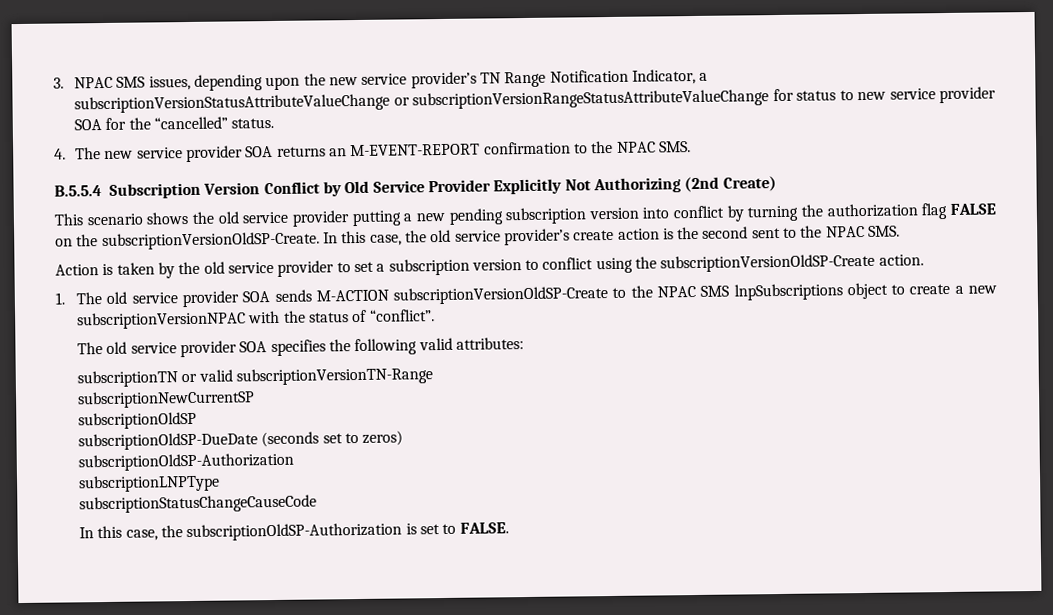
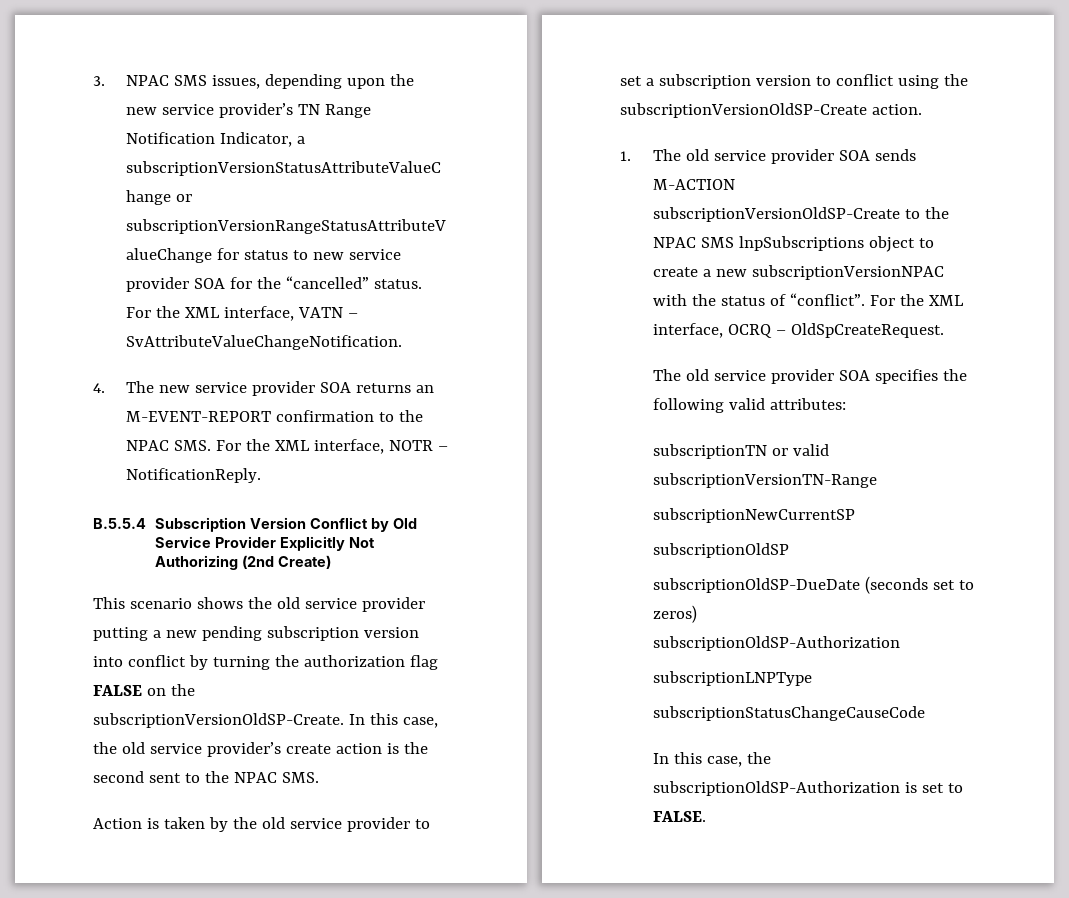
+ For the XML interface, VATN – SvAttributeValueChangeNotification.
- 4. The new service provider SOA returns an M-EVENT-REPORT confirmation to the NPAC SMS.
+ 4. The new service provider SOA returns an M-EVENT-REPORT confirmation to the NPAC SMS. For the XML interface, NOTR – NotificationReply.
+ For the XML interface, OCRQ – OldSpCreateRequest.

